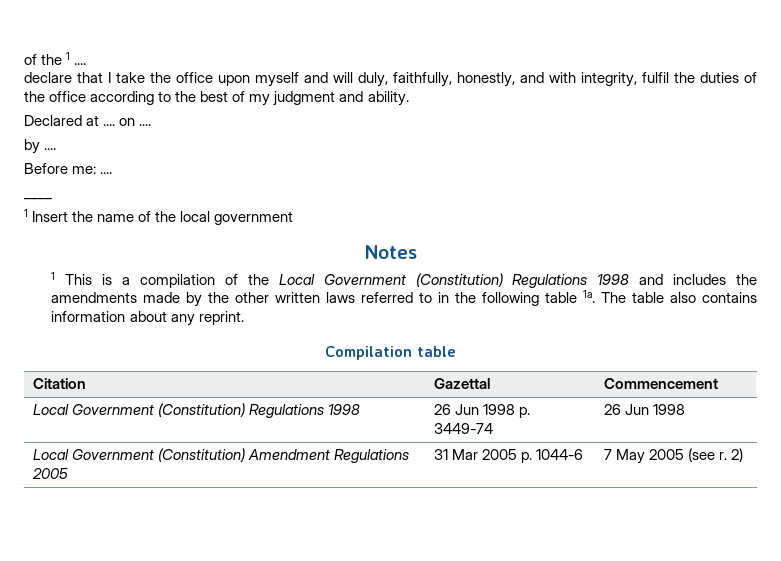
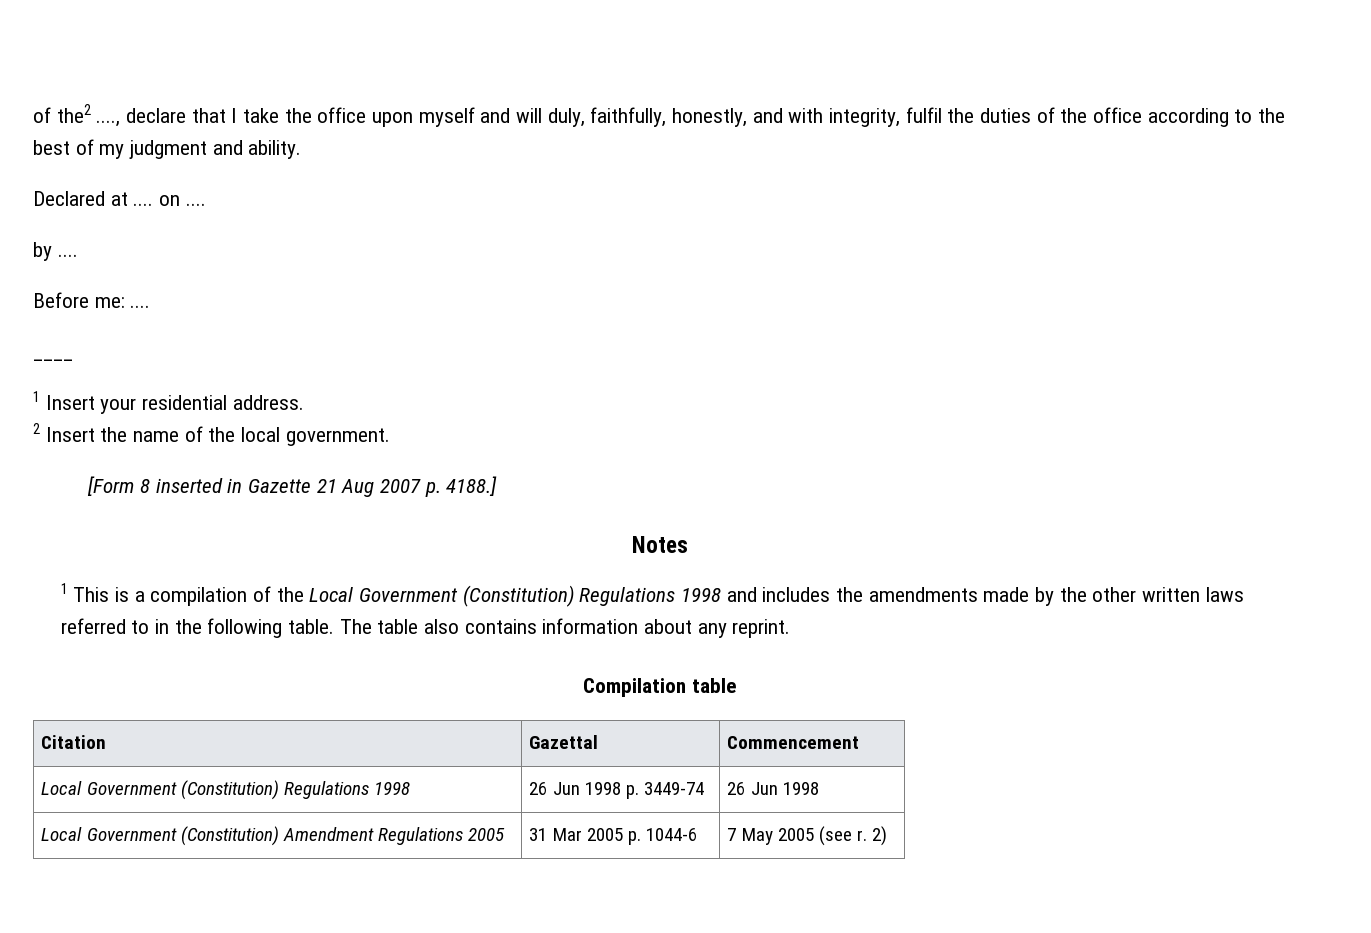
- of the 1 ....
- declare that I take the office upon myself and will duly, faithfully, honestly, and with integrity, fulfil the duties of the office according to the best of my judgment and ability.
+ of the2 ...., declare that I take the office upon myself and will duly, faithfully, honestly, and with integrity, fulfil the duties of the office according to the best of my judgment and ability.
- 1 Insert the name of the local government
+ 1 Insert your residential address.
+ 2 Insert the name of the local government.
+ [Form 8 inserted in Gazette 21 Aug 2007 p. 4188.]
- 1 This is a compilation of the Local Government (Constitution) Regulations 1998 and includes the amendments made by the other written laws referred to in the following table 1a.
+ 1 This is a compilation of the Local Government (Constitution) Regulations 1998 and includes the amendments made by the other written laws referred to in the following table.

